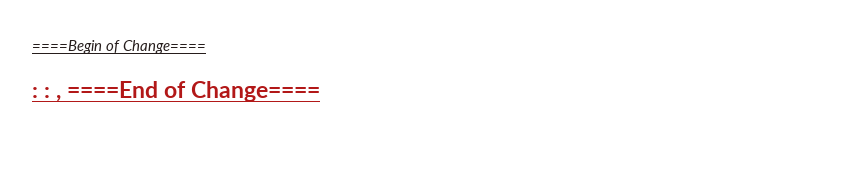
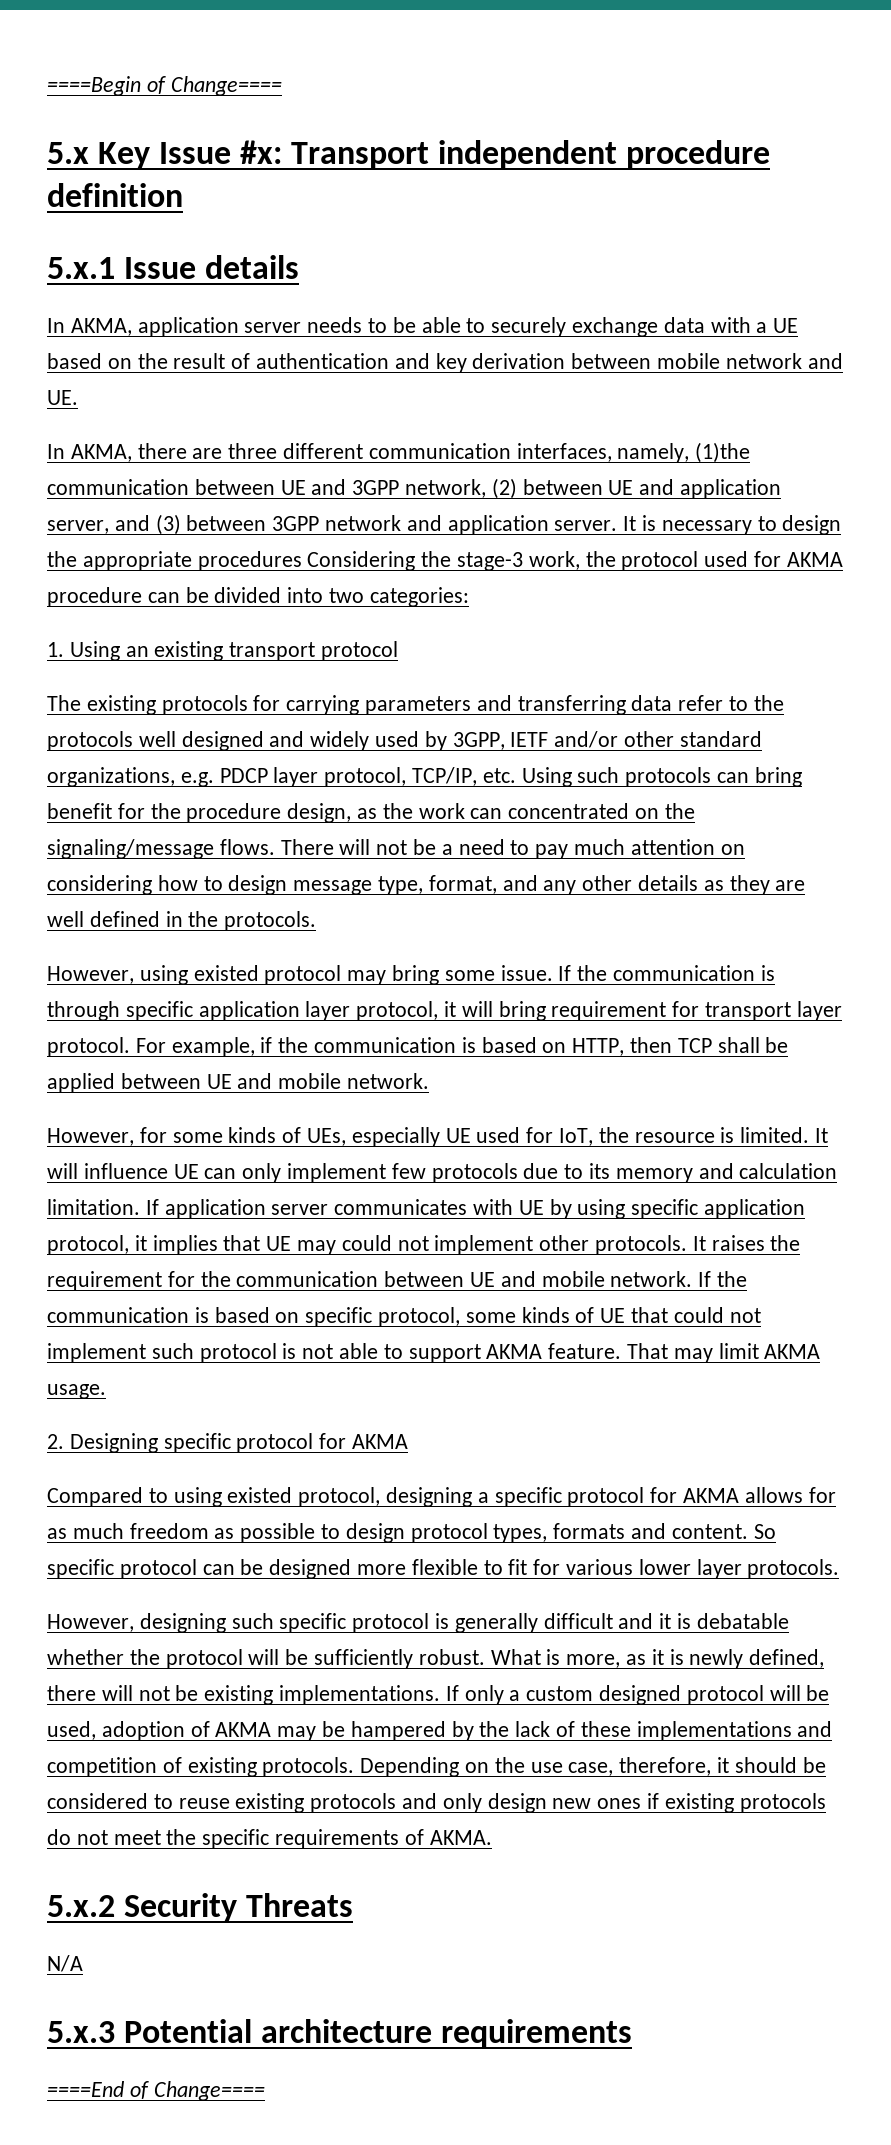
- : : , ====End of Change====
+ 5.x Key Issue #x: Transport independent procedure definition
+ 5.x.1 Issue details
+ In AKMA, application server needs to be able to securely exchange data with a UE based on the result of authentication and key derivation between mobile network and UE.
+ In AKMA, there are three different communication interfaces, namely, (1)the communication between UE and 3GPP network, (2) between UE and application server, and (3) between 3GPP network and application server. It is necessary to design the appropriate procedures Considering the stage-3 work, the protocol used for AKMA procedure can be divided into two categories:
+ 1. Using an existing transport protocol
+ The existing protocols for carrying parameters and transferring data refer to the protocols well designed and widely used by 3GPP, IETF and/or other standard organizations, e.g. PDCP layer protocol, TCP/IP, etc. Using such protocols can bring benefit for the procedure design, as the work can concentrated on the signaling/message flows. There will not be a need to pay much attention on considering how to design message type, format, and any other details as they are well defined in the protocols.
+ However, using existed protocol may bring some issue. If the communication is through specific application layer protocol, it will bring requirement for transport layer protocol. For example, if the communication is based on HTTP, then TCP shall be applied between UE and mobile network.
+ However, for some kinds of UEs, especially UE used for IoT, the resource is limited. It will influence UE can only implement few protocols due to its memory and calculation limitation. If application server communicates with UE by using specific application protocol, it implies that UE may could not implement other protocols. It raises the requirement for the communication between UE and mobile network. If the communication is based on specific protocol, some kinds of UE that could not implement such protocol is not able to support AKMA feature. That may limit AKMA usage.
+ 2. Designing specific protocol for AKMA
+ Compared to using existed protocol, designing a specific protocol for AKMA allows for as much freedom as possible to design protocol types, formats and content. So specific protocol can be designed more flexible to fit for various lower layer protocols.
+ However, designing such specific protocol is generally difficult and it is debatable whether the protocol will be sufficiently robust. What is more, as it is newly defined, there will not be existing implementations. If only a custom designed protocol will be used, adoption of AKMA may be hampered by the lack of these implementations and competition of existing protocols. Depending on the use case, therefore, it should be considered to reuse existing protocols and only design new ones if existing protocols do not meet the specific requirements of AKMA.
+ 5.x.2 Security Threats
+ N/A
+ 5.x.3 Potential architecture requirements
+ ====End of Change====

